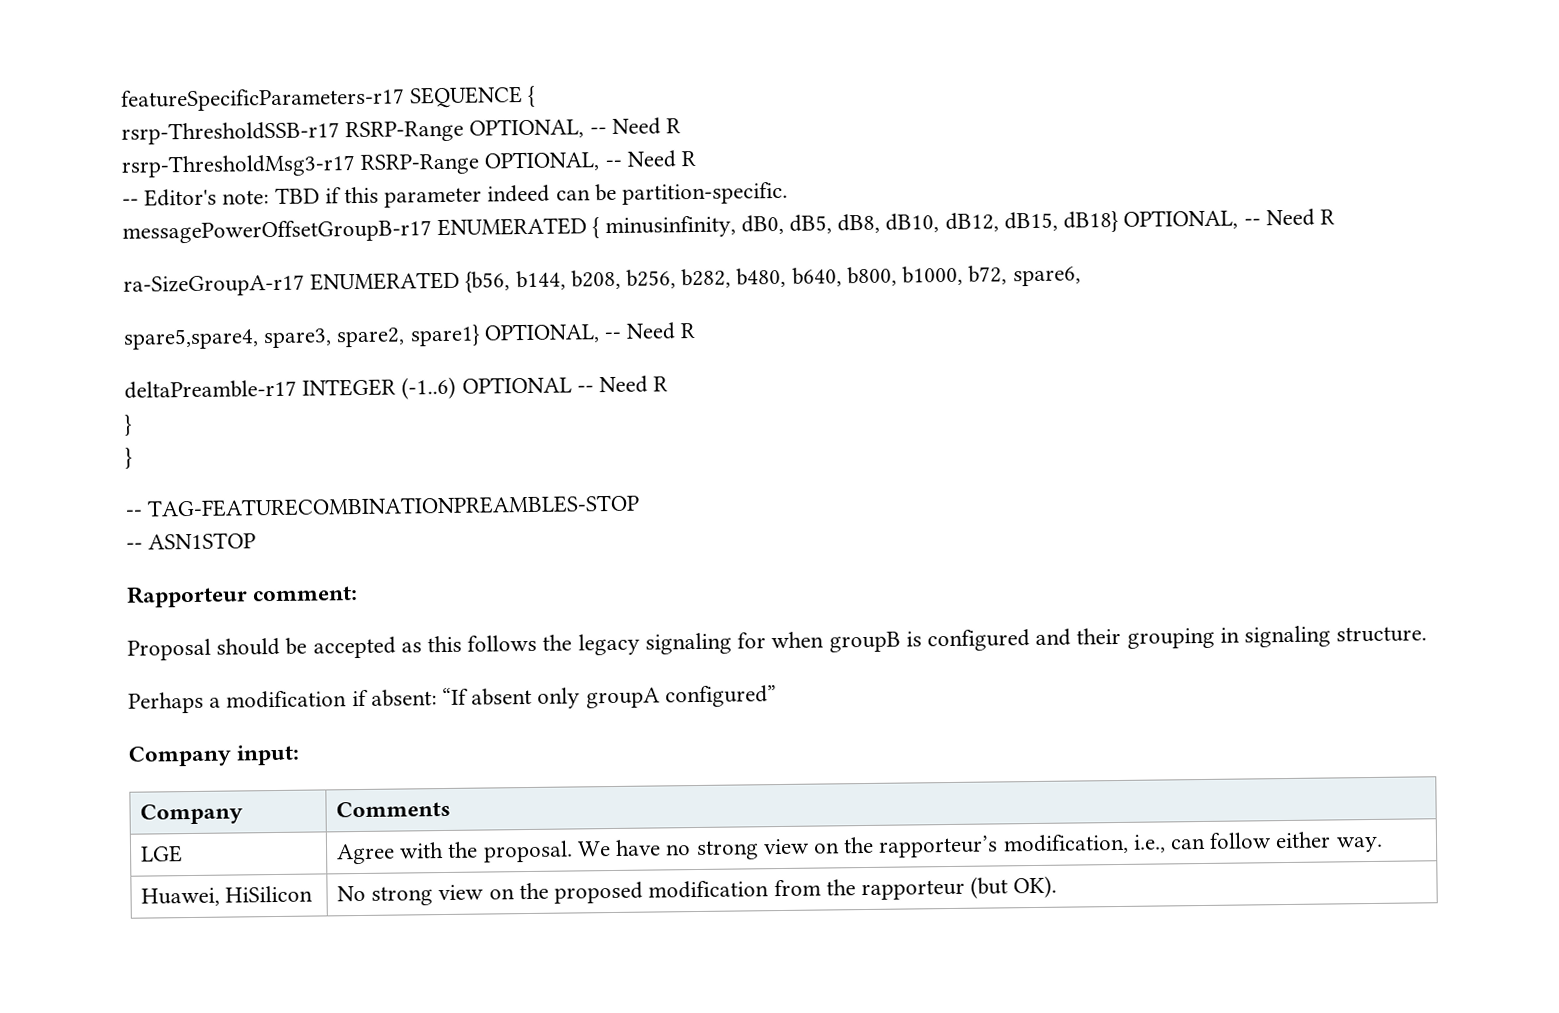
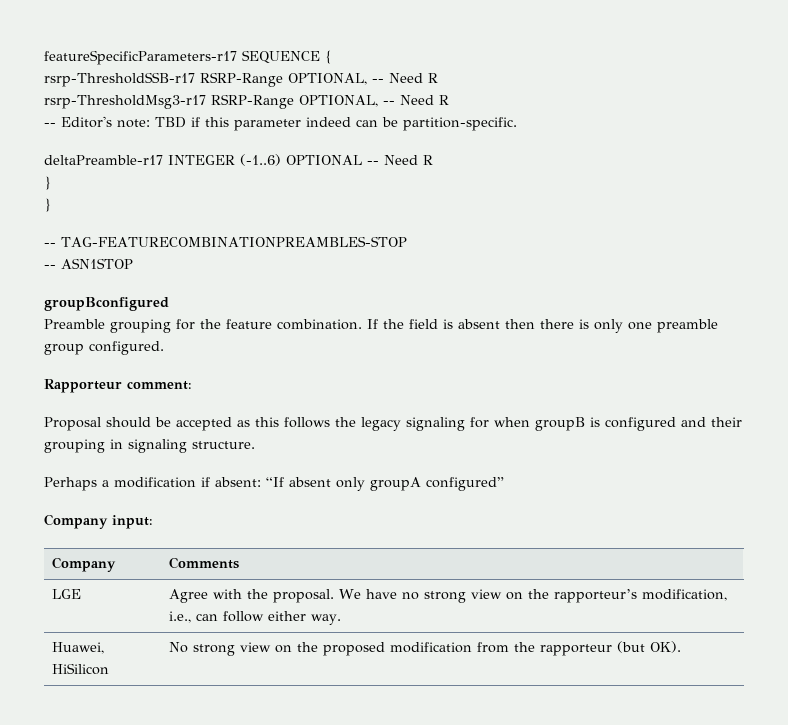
- messagePowerOffsetGroupB-r17 ENUMERATED { minusinfinity, dB0, dB5, dB8, dB10, dB12, dB15, dB18} OPTIONAL, -- Need R
- ra-SizeGroupA-r17 ENUMERATED {b56, b144, b208, b256, b282, b480, b640, b800, b1000, b72, spare6,
- spare5,spare4, spare3, spare2, spare1} OPTIONAL, -- Need R
+ groupBconfigured
+ Preamble grouping for the feature combination. If the field is absent then there is only one preamble group configured.

